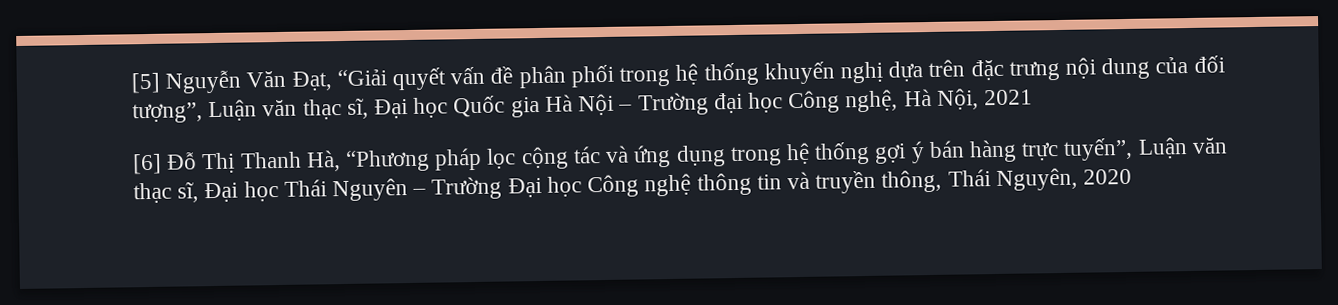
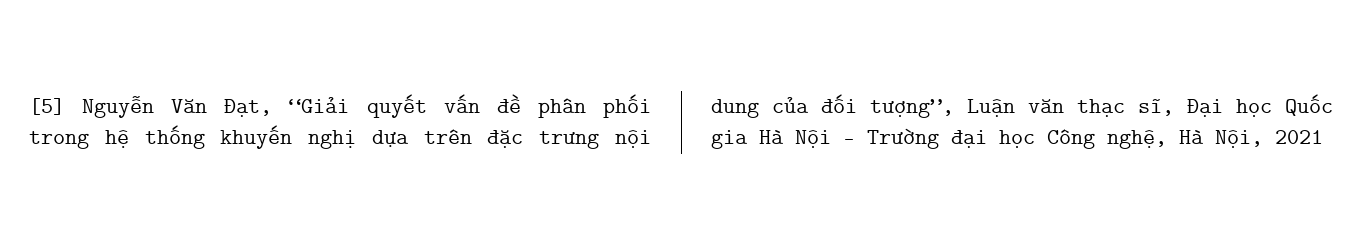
- [6] Đỗ Thị Thanh Hà, “Phương pháp lọc cộng tác và ứng dụng trong hệ thống gợi ý bán hàng trực tuyến”, Luận văn thạc sĩ, Đại học Thái Nguyên – Trường Đại học Công nghệ thông tin và truyền thông, Thái Nguyên, 2020

